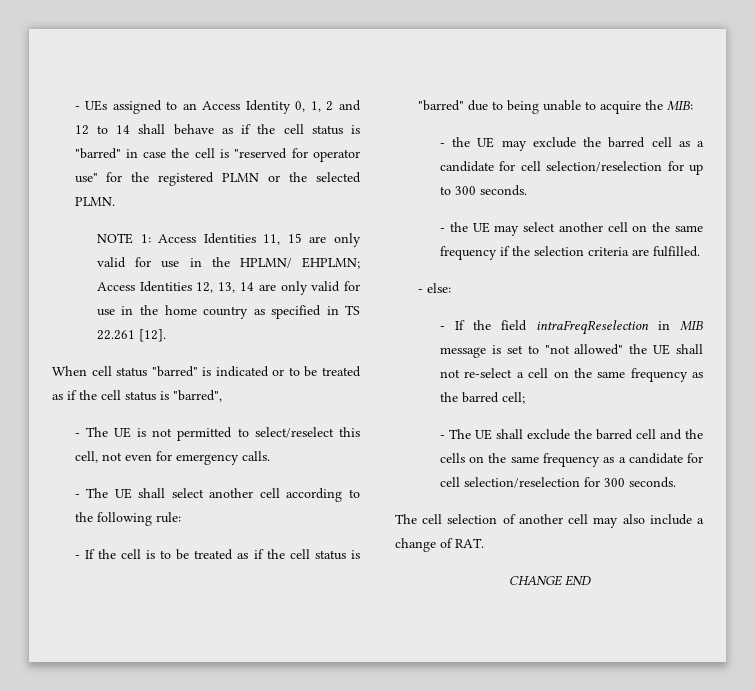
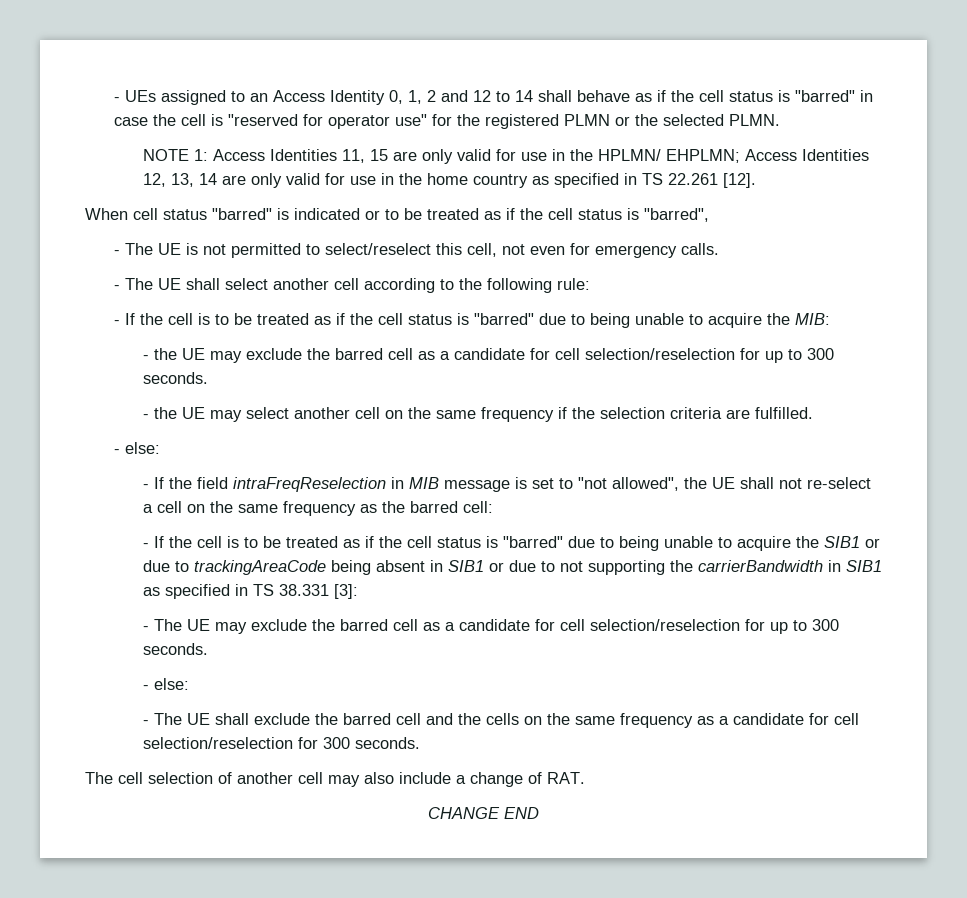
- - If the field intraFreqReselection in MIB message is set to "not allowed" the UE shall not re-select a cell on the same frequency as the barred cell;
+ - If the field intraFreqReselection in MIB message is set to "not allowed", the UE shall not re-select a cell on the same frequency as the barred cell:
+ - If the cell is to be treated as if the cell status is "barred" due to being unable to acquire the SIB1 or due to trackingAreaCode being absent in SIB1 or due to not supporting the carrierBandwidth in SIB1 as specified in TS 38.331 [3]:
+ - The UE may exclude the barred cell as a candidate for cell selection/reselection for up to 300 seconds.
+ - else:

